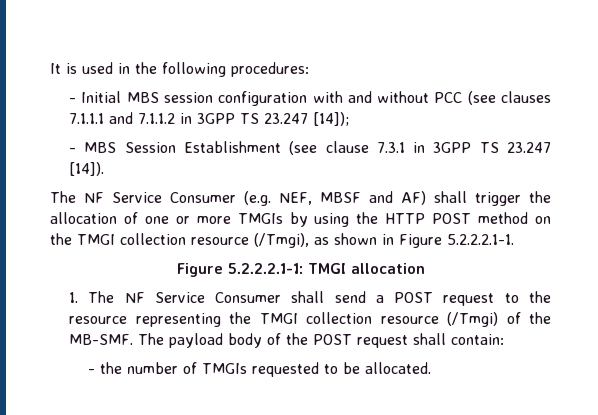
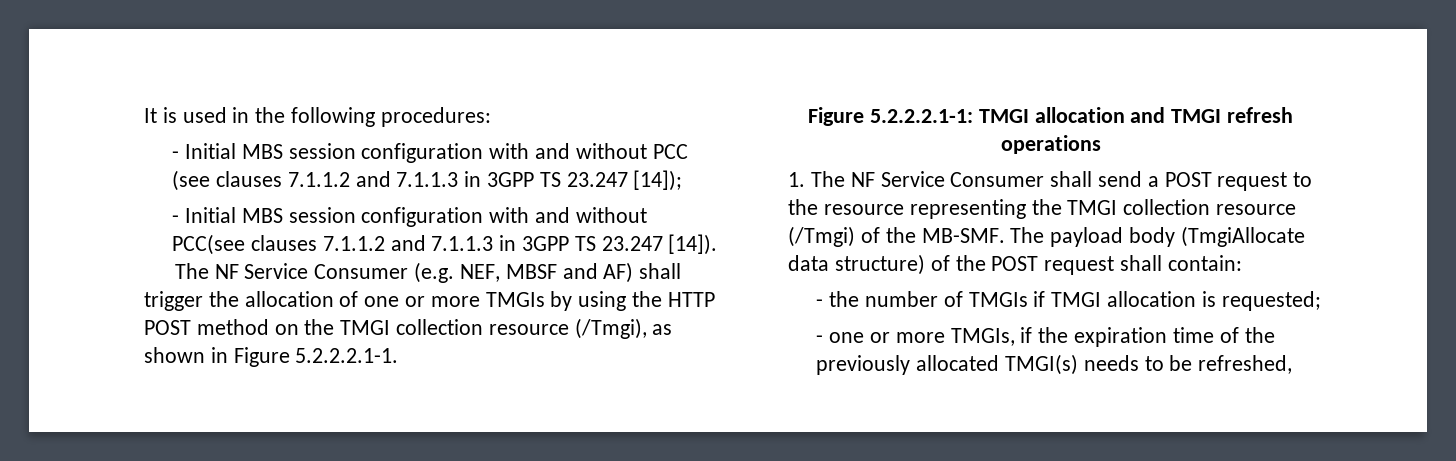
- - Initial MBS session configuration with and without PCC (see clauses 7.1.1.1 and 7.1.1.2 in 3GPP TS 23.247 [14]);
+ - Initial MBS session configuration with and without PCC (see clauses 7.1.1.2 and 7.1.1.3 in 3GPP TS 23.247 [14]);
- - MBS Session Establishment (see clause 7.3.1 in 3GPP TS 23.247 [14]).
+ - Initial MBS session configuration with and without PCC(see clauses 7.1.1.2 and 7.1.1.3 in 3GPP TS 23.247 [14]).
- Figure 5.2.2.2.1-1: TMGI allocation
+ Figure 5.2.2.2.1-1: TMGI allocation and TMGI refresh operations
- The payload body of the POST request shall contain:
+ The payload body (TmgiAllocate data structure) of the POST request shall contain:
- - the number of TMGIs requested to be allocated.
+ - the number of TMGIs if TMGI allocation is requested;
+ - one or more TMGIs, if the expiration time of the previously allocated TMGI(s) needs to be refreshed,

